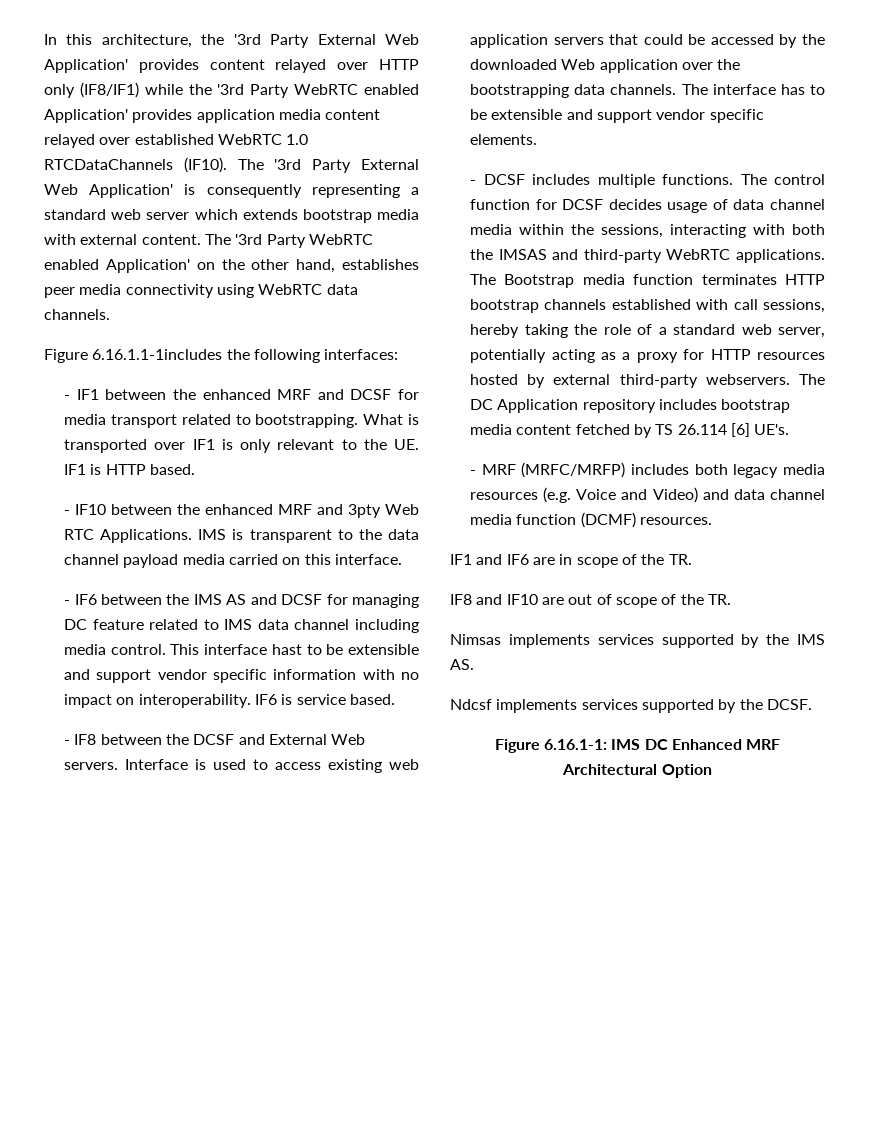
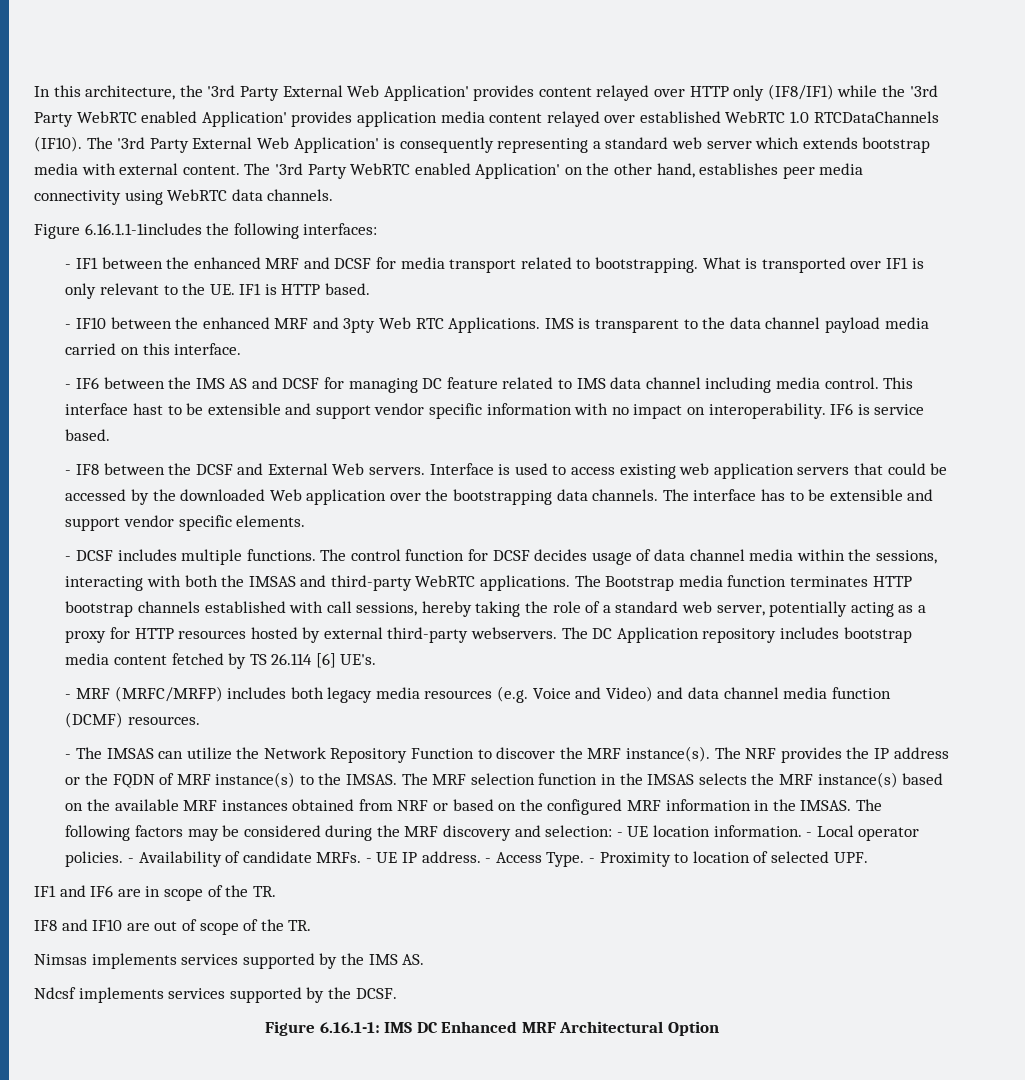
+ - The IMSAS can utilize the Network Repository Function to discover the MRF instance(s). The NRF provides the IP address or the FQDN of MRF instance(s) to the IMSAS. The MRF selection function in the IMSAS selects the MRF instance(s) based on the available MRF instances obtained from NRF or based on the configured MRF information in the IMSAS. The following factors may be considered during the MRF discovery and selection: - UE location information. - Local operator policies. - Availability of candidate MRFs. - UE IP address. - Access Type. - Proximity to location of selected UPF.

